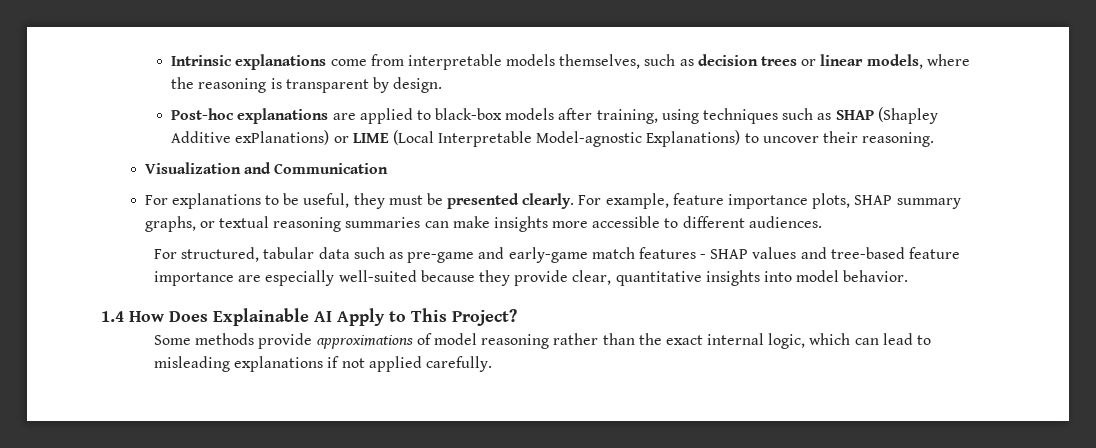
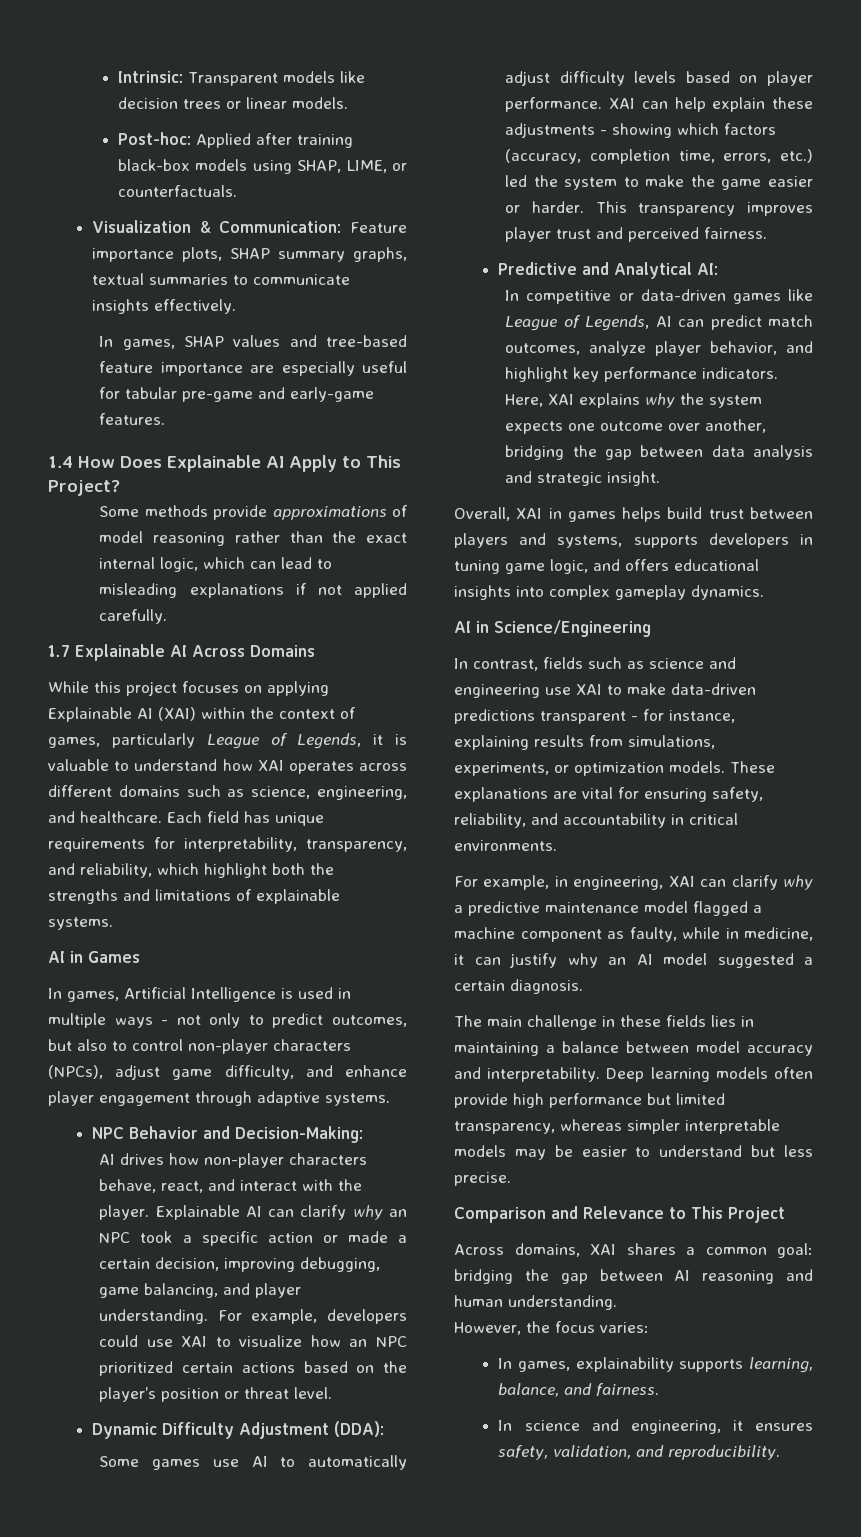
- Intrinsic explanations come from interpretable models themselves, such as decision trees or linear models, where the reasoning is transparent by design.
- Post-hoc explanations are applied to black-box models after training, using techniques such as SHAP (Shapley Additive exPlanations) or LIME (Local Interpretable Model-agnostic Explanations) to uncover their reasoning.
- Visualization and Communication
- For explanations to be useful, they must be presented clearly. For example, feature importance plots, SHAP summary graphs, or textual reasoning summaries can make insights more accessible to different audiences.
- For structured, tabular data such as pre-game and early-game match features - SHAP values and tree-based feature importance are especially well-suited because they provide clear, quantitative insights into model behavior.
+ Intrinsic: Transparent models like decision trees or linear models.
+ Post-hoc: Applied after training black-box models using SHAP, LIME, or counterfactuals.
+ Visualization & Communication: Feature importance plots, SHAP summary graphs, textual summaries to communicate insights effectively.
+ In games, SHAP values and tree-based feature importance are especially useful for tabular pre-game and early-game features.
+ 1.7 Explainable AI Across Domains
+ While this project focuses on applying Explainable AI (XAI) within the context of games, particularly League of Legends, it is valuable to understand how XAI operates across different domains such as science, engineering, and healthcare. Each field has unique requirements for interpretability, transparency, and reliability, which highlight both the strengths and limitations of explainable systems.
+ AI in Games
+ In games, Artificial Intelligence is used in multiple ways - not only to predict outcomes, but also to control non-player characters (NPCs), adjust game difficulty, and enhance player engagement through adaptive systems.
+ NPC Behavior and Decision-Making:
+ AI drives how non-player characters behave, react, and interact with the player. Explainable AI can clarify why an NPC took a specific action or made a certain decision, improving debugging, game balancing, and player understanding. For example, developers could use XAI to visualize how an NPC prioritized certain actions based on the player’s position or threat level.
+ Dynamic Difficulty Adjustment (DDA):
+ Some games use AI to automatically adjust difficulty levels based on player performance. XAI can help explain these adjustments - showing which factors (accuracy, completion time, errors, etc.) led the system to make the game easier or harder. This transparency improves player trust and perceived fairness.
+ Predictive and Analytical AI:
+ In competitive or data-driven games like League of Legends, AI can predict match outcomes, analyze player behavior, and highlight key performance indicators. Here, XAI explains why the system expects one outcome over another, bridging the gap between data analysis and strategic insight.
+ Overall, XAI in games helps build trust between players and systems, supports developers in tuning game logic, and offers educational insights into complex gameplay dynamics.
+ AI in Science/Engineering
+ In contrast, fields such as science and engineering use XAI to make data-driven predictions transparent - for instance, explaining results from simulations, experiments, or optimization models. These explanations are vital for ensuring safety, reliability, and accountability in critical environments.
+ For example, in engineering, XAI can clarify why a predictive maintenance model flagged a machine component as faulty, while in medicine, it can justify why an AI model suggested a certain diagnosis.
+ The main challenge in these fields lies in maintaining a balance between model accuracy and interpretability. Deep learning models often provide high performance but limited transparency, whereas simpler interpretable models may be easier to understand but less precise.
+ Comparison and Relevance to This Project
+ Across domains, XAI shares a common goal: bridging the gap between AI reasoning and human understanding.
+ However, the focus varies:
+ In games, explainability supports learning, balance, and fairness.
+ In science and engineering, it ensures safety, validation, and reproducibility.

